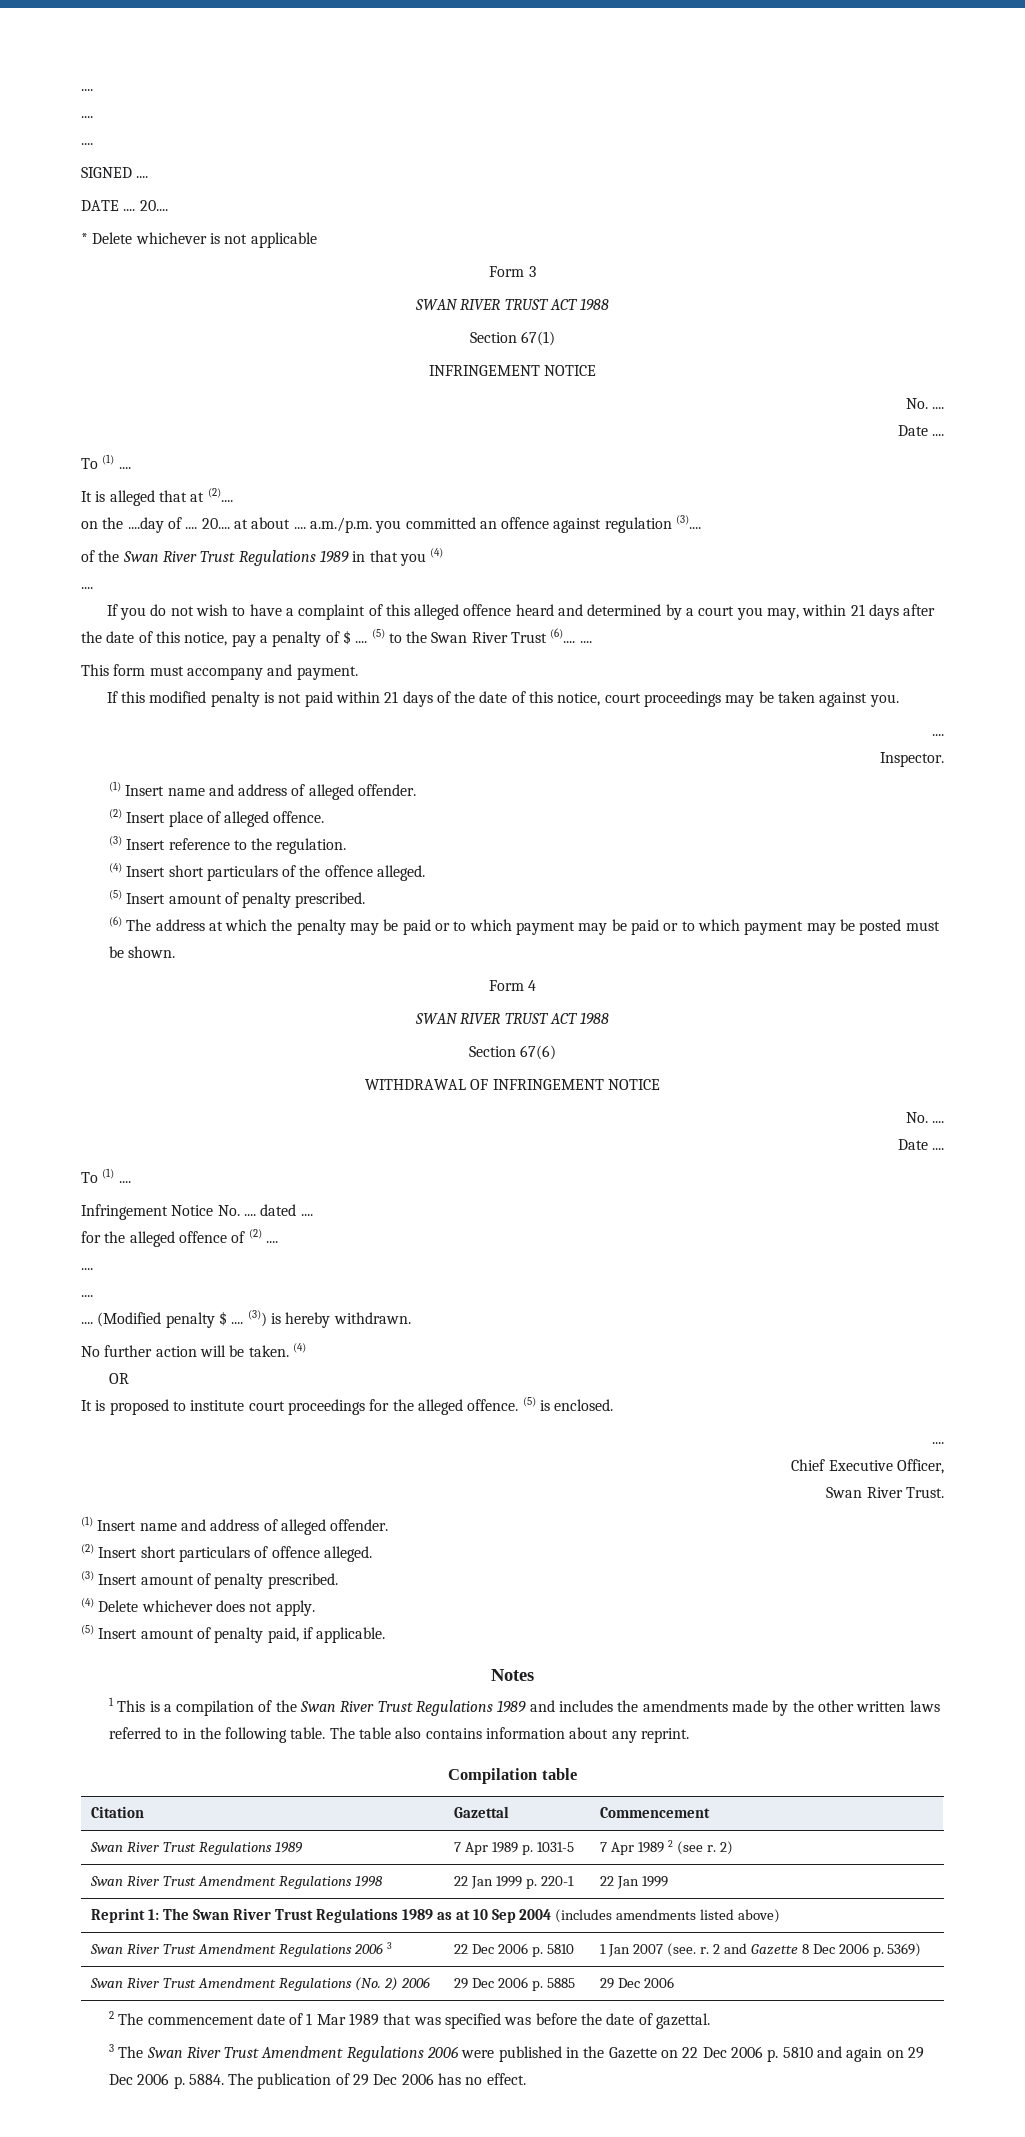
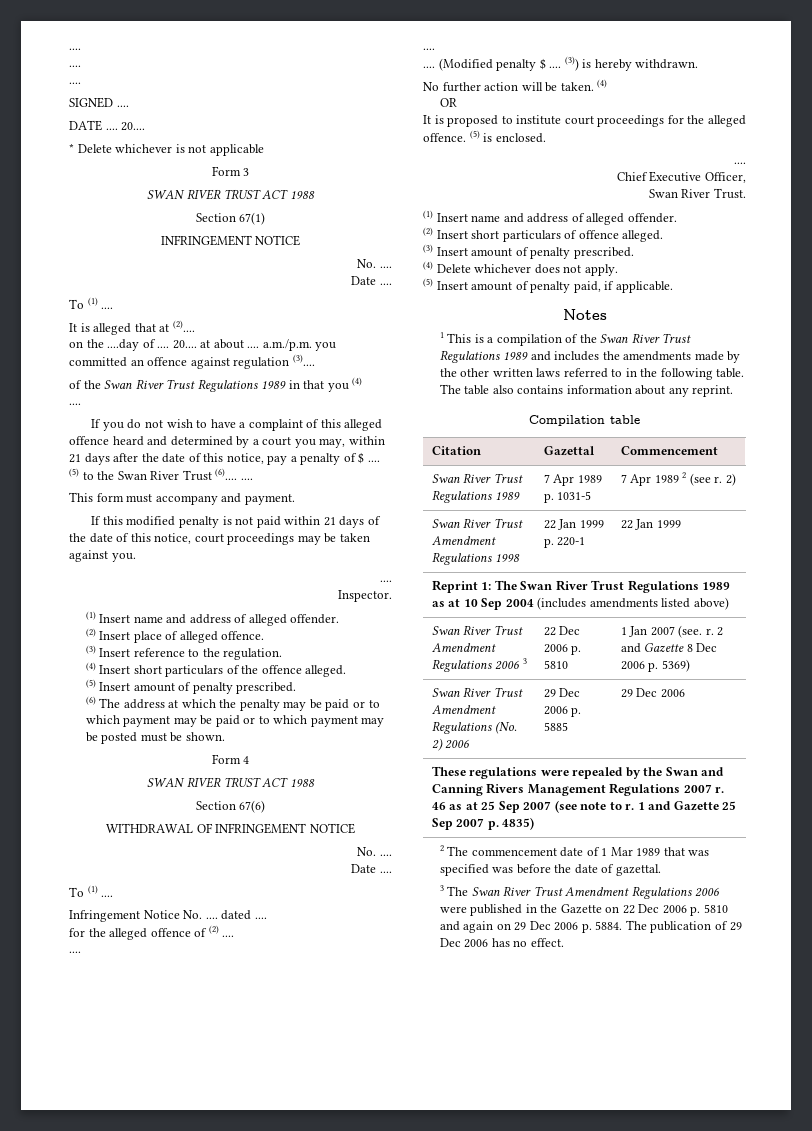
+ These regulations were repealed by the Swan and Canning Rivers Management Regulations 2007 r. 46 as at 25 Sep 2007 (see note to r. 1 and Gazette 25 Sep 2007 p. 4835)

